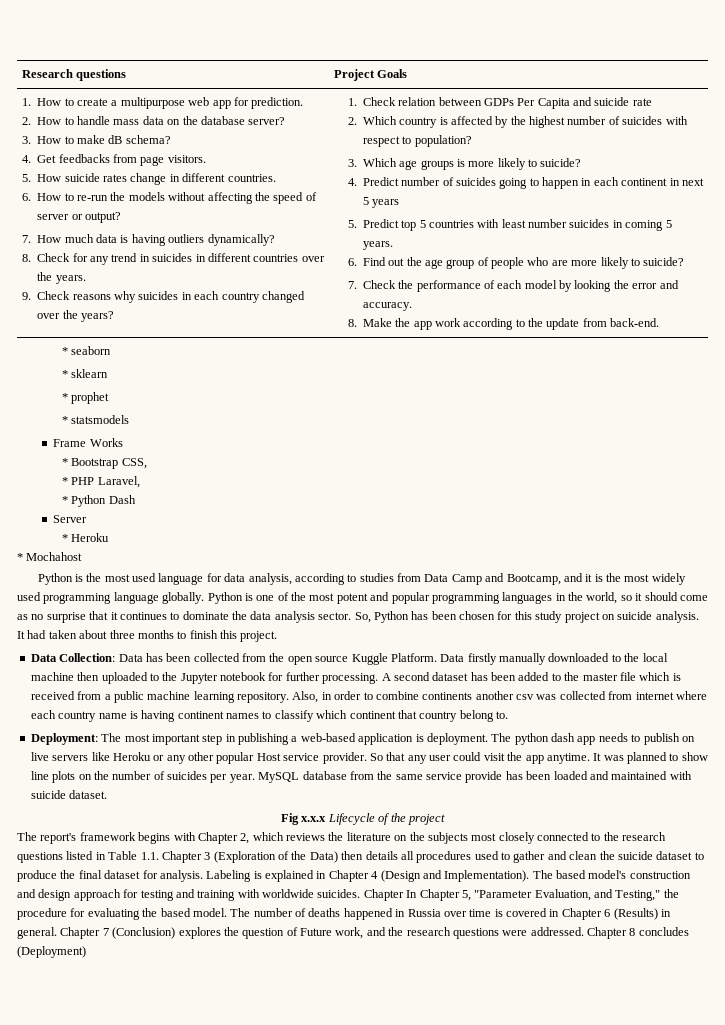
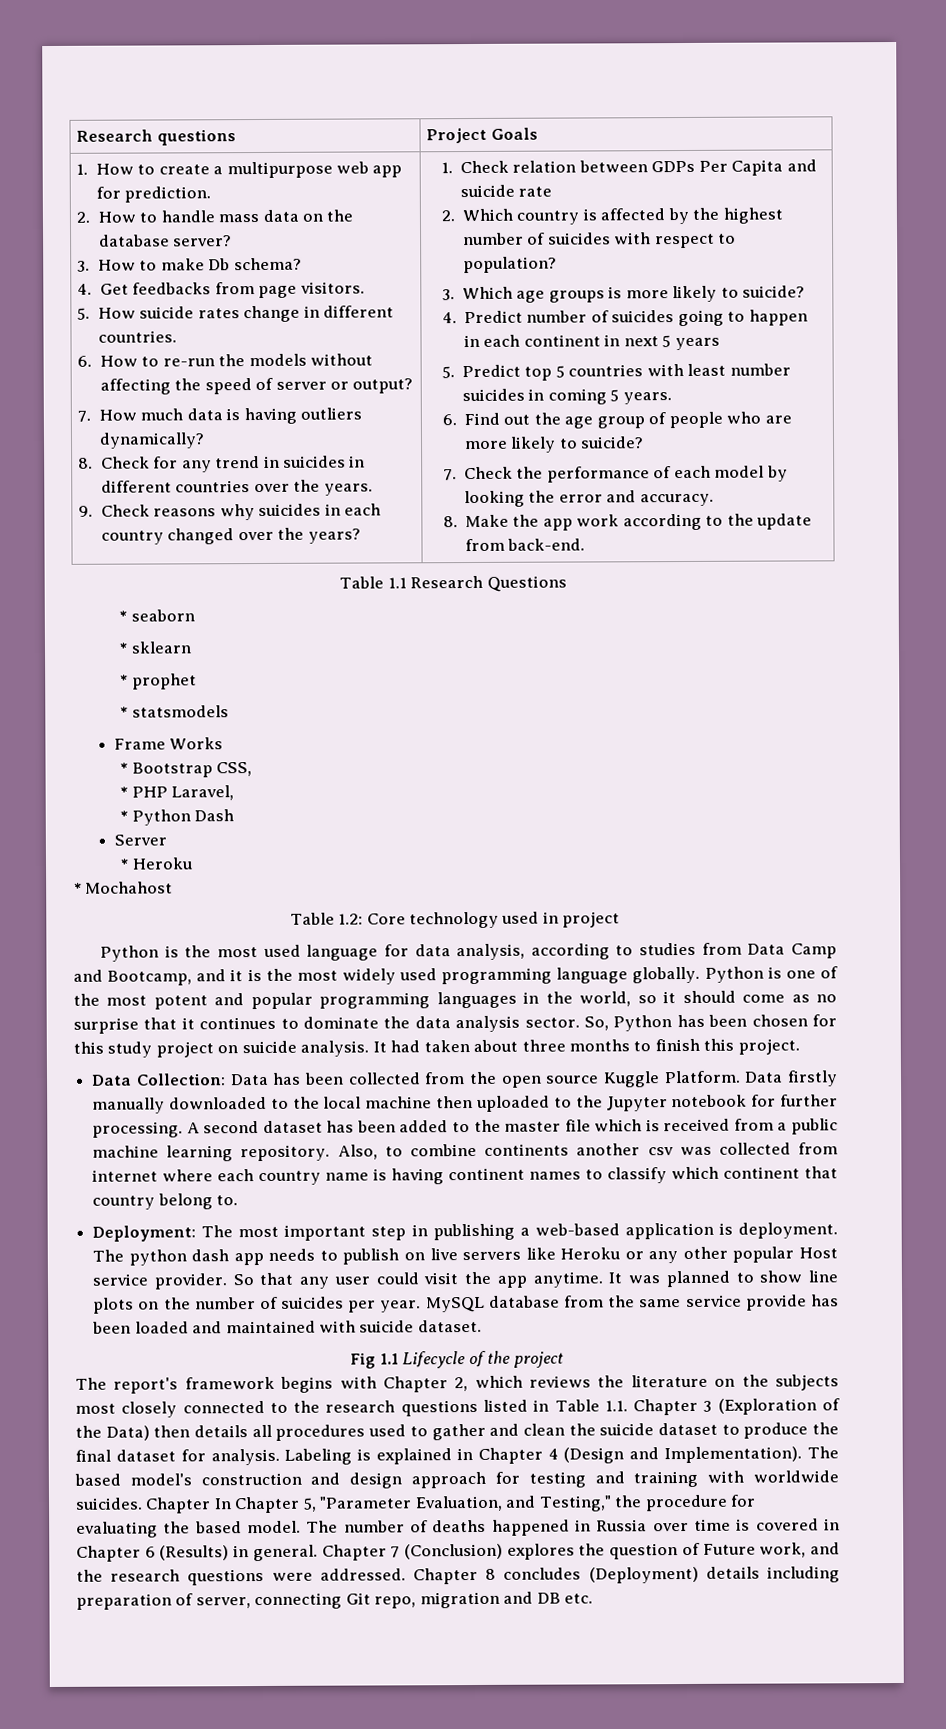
- 3. How to make dB schema?
+ 3. How to make Db schema?
+ Table 1.1 Research Questions
+ Table 1.2: Core technology used in project
- Also, in order to combine continents another csv was collected from internet where each country name is having continent names to classify which continent that country belong to.
+ Also, to combine continents another csv was collected from internet where each country name is having continent names to classify which continent that country belong to.
- Fig x.x.x Lifecycle of the project
+ Fig 1.1 Lifecycle of the project
- Chapter 8 concludes (Deployment)
+ Chapter 8 concludes (Deployment) details including preparation of server, connecting Git repo, migration and DB etc.

